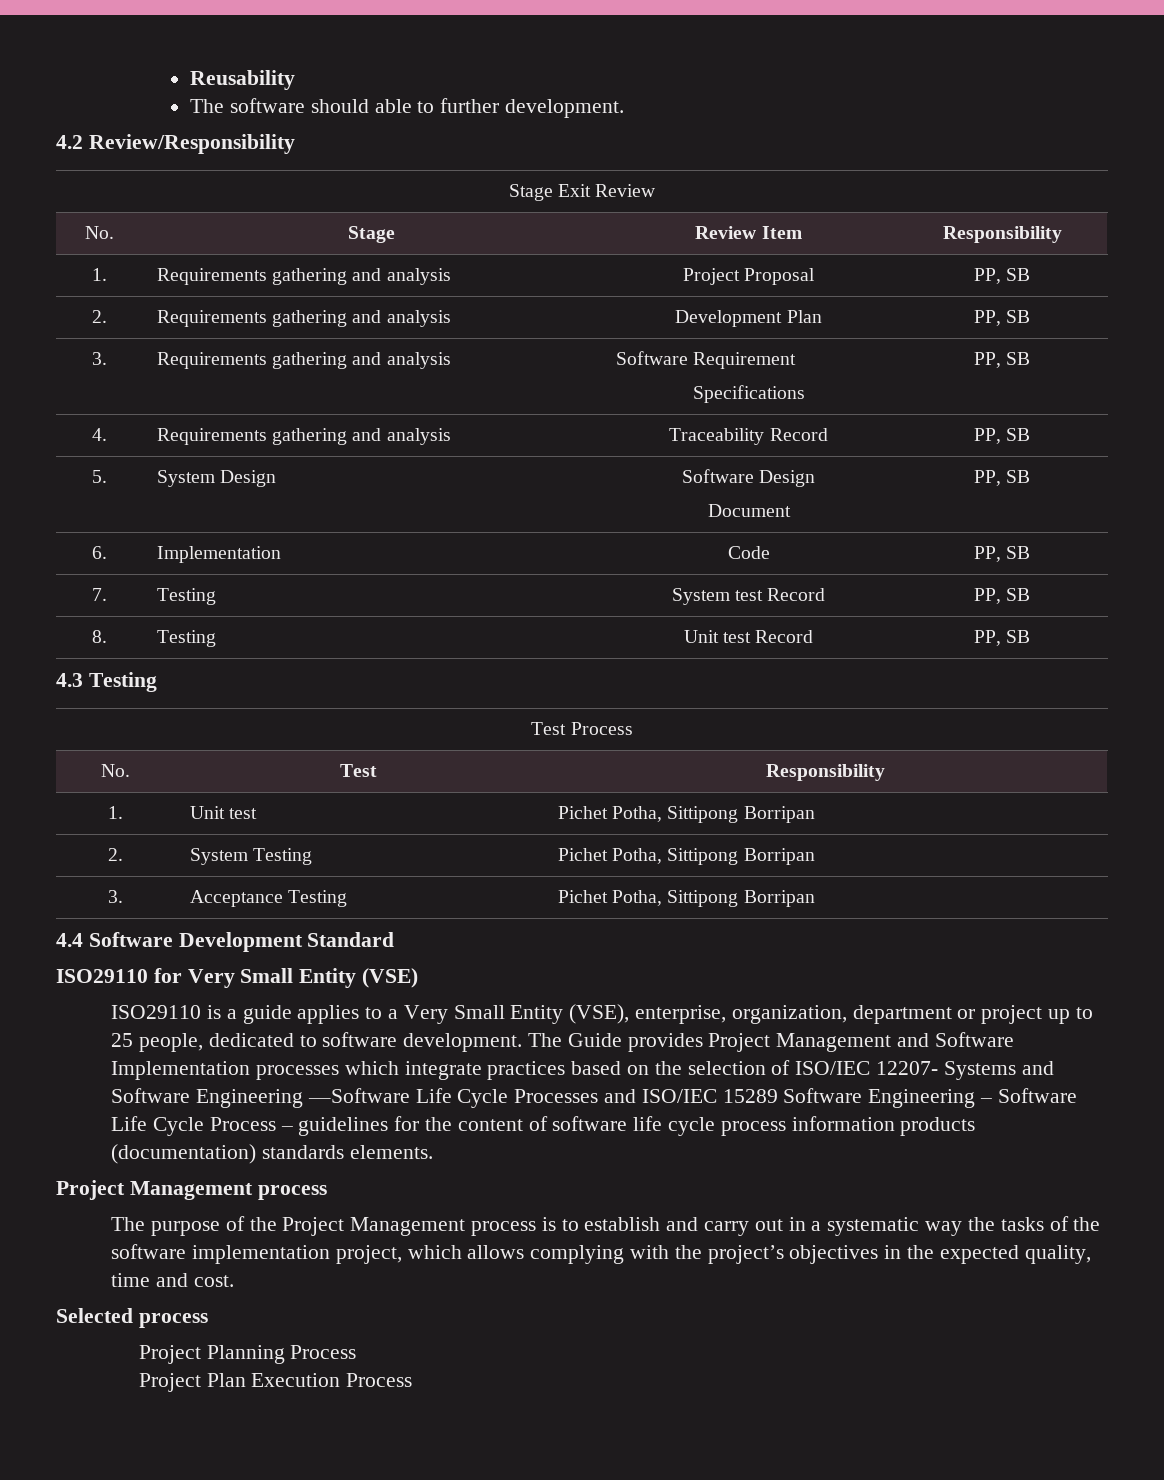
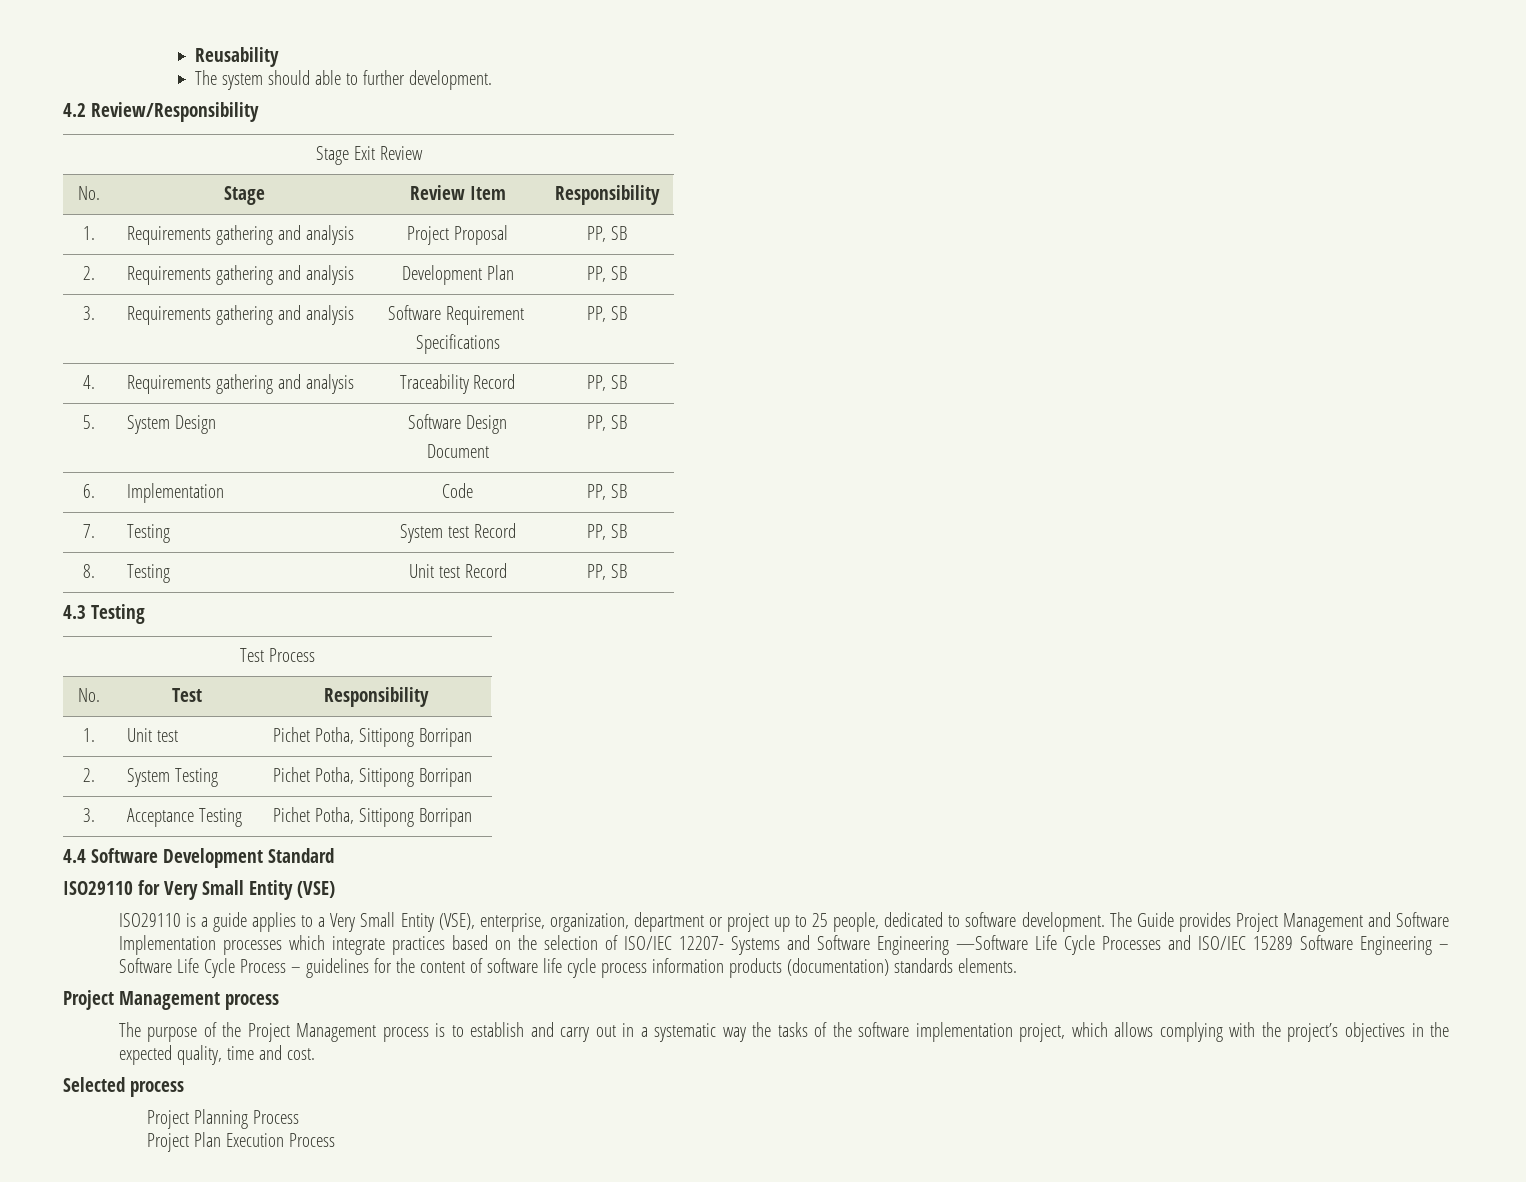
- The software should able to further development.
+ The system should able to further development.

